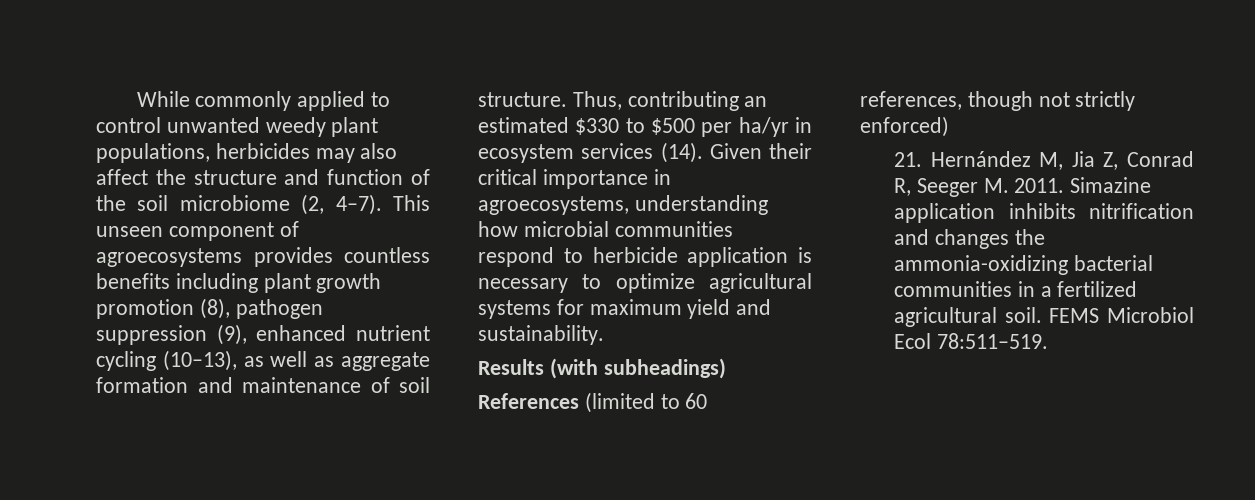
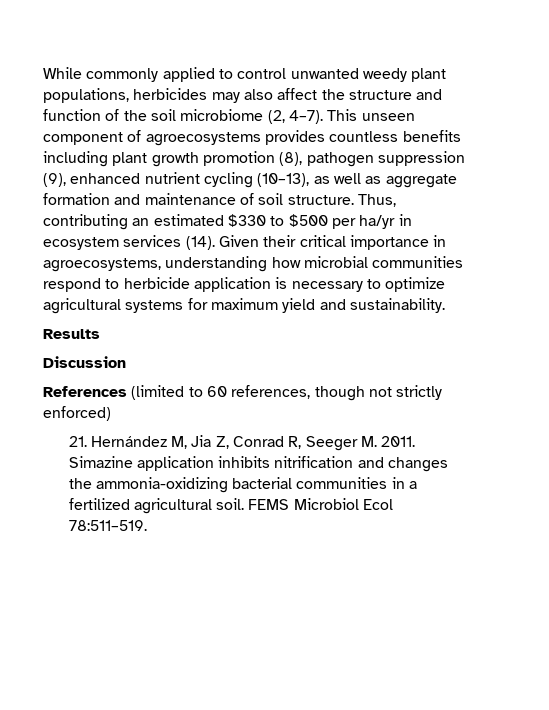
- Results (with subheadings)
+ Results
+ Discussion

